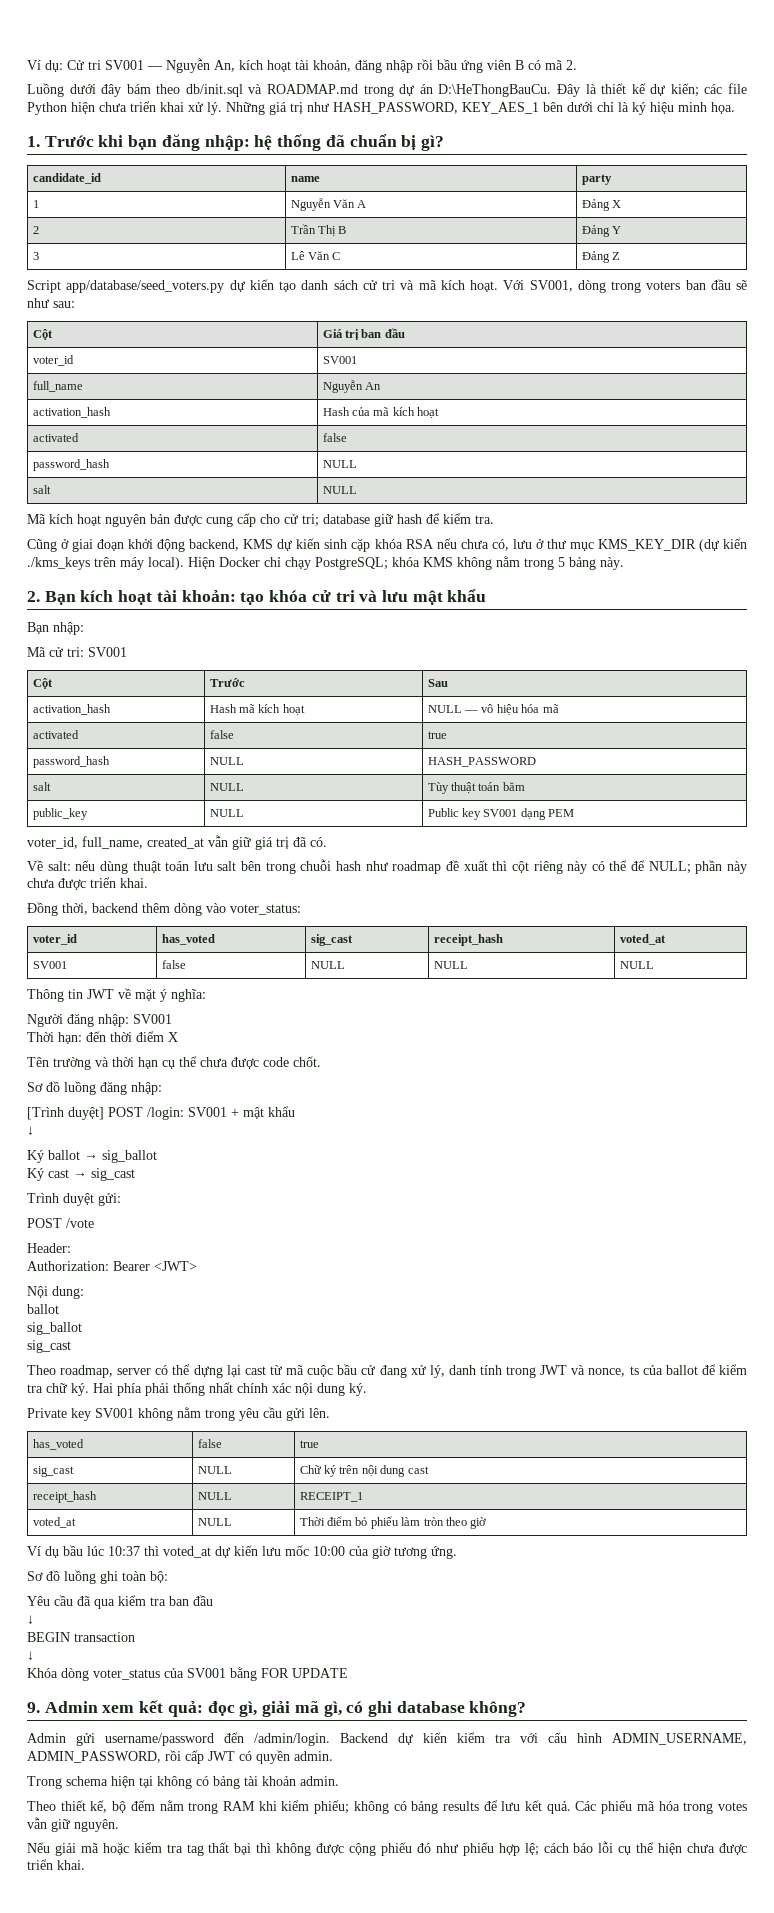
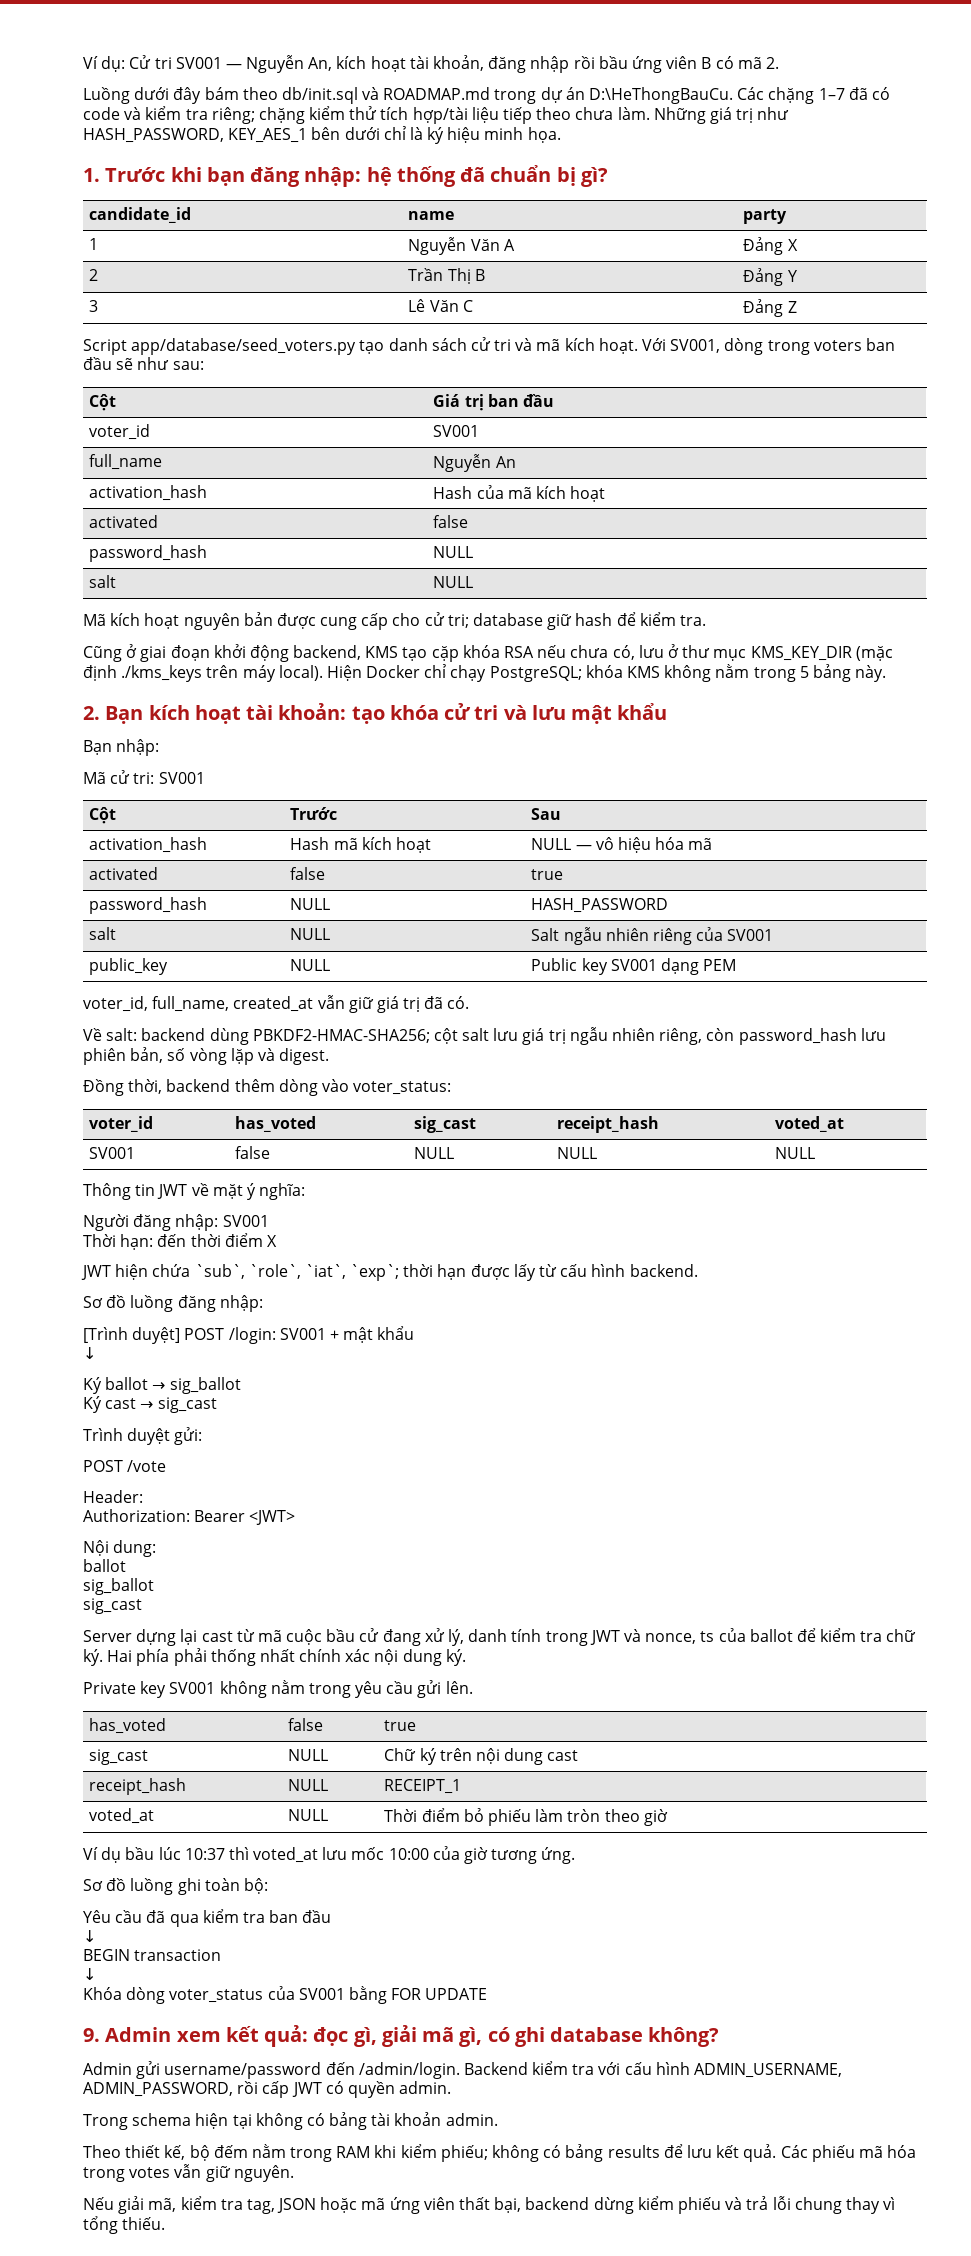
- Đây là thiết kế dự kiến; các file Python hiện chưa triển khai xử lý.
+ Các chặng 1–7 đã có code và kiểm tra riêng; chặng kiểm thử tích hợp/tài liệu tiếp theo chưa làm.
- Script app/database/seed_voters.py dự kiến tạo danh sách cử tri và mã kích hoạt.
+ Script app/database/seed_voters.py tạo danh sách cử tri và mã kích hoạt.
- Cũng ở giai đoạn khởi động backend, KMS dự kiến sinh cặp khóa RSA nếu chưa có, lưu ở thư mục KMS_KEY_DIR (dự kiến ./kms_keys trên máy local).
+ Cũng ở giai đoạn khởi động backend, KMS tạo cặp khóa RSA nếu chưa có, lưu ở thư mục KMS_KEY_DIR (mặc định ./kms_keys trên máy local).
- salt | NULL | Tùy thuật toán băm
+ salt | NULL | Salt ngẫu nhiên riêng của SV001
- Về salt: nếu dùng thuật toán lưu salt bên trong chuỗi hash như roadmap đề xuất thì cột riêng này có thể để NULL; phần này chưa được triển khai.
+ Về salt: backend dùng PBKDF2-HMAC-SHA256; cột salt lưu giá trị ngẫu nhiên riêng, còn password_hash lưu phiên bản, số vòng lặp và digest.
- Tên trường và thời hạn cụ thể chưa được code chốt.
+ JWT hiện chứa `sub`, `role`, `iat`, `exp`; thời hạn được lấy từ cấu hình backend.
- Theo roadmap, server có thể dựng lại cast từ mã cuộc bầu cử đang xử lý, danh tính trong JWT và nonce, ts của ballot để kiểm tra chữ ký.
+ Server dựng lại cast từ mã cuộc bầu cử đang xử lý, danh tính trong JWT và nonce, ts của ballot để kiểm tra chữ ký.
- Ví dụ bầu lúc 10:37 thì voted_at dự kiến lưu mốc 10:00 của giờ tương ứng.
+ Ví dụ bầu lúc 10:37 thì voted_at lưu mốc 10:00 của giờ tương ứng.
- Backend dự kiến kiểm tra với cấu hình ADMIN_USERNAME, ADMIN_PASSWORD, rồi cấp JWT có quyền admin.
+ Backend kiểm tra với cấu hình ADMIN_USERNAME, ADMIN_PASSWORD, rồi cấp JWT có quyền admin.
- Nếu giải mã hoặc kiểm tra tag thất bại thì không được cộng phiếu đó như phiếu hợp lệ; cách báo lỗi cụ thể hiện chưa được triển khai.
+ Nếu giải mã, kiểm tra tag, JSON hoặc mã ứng viên thất bại, backend dừng kiểm phiếu và trả lỗi chung thay vì tổng thiếu.

